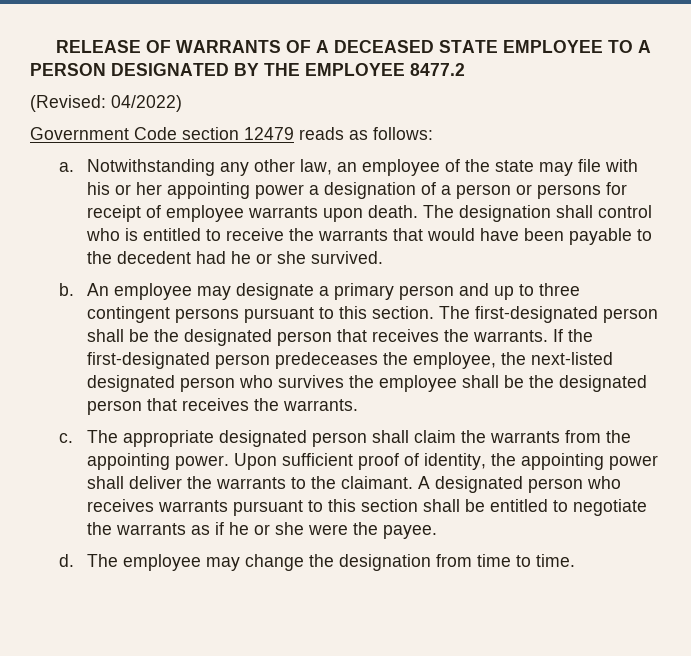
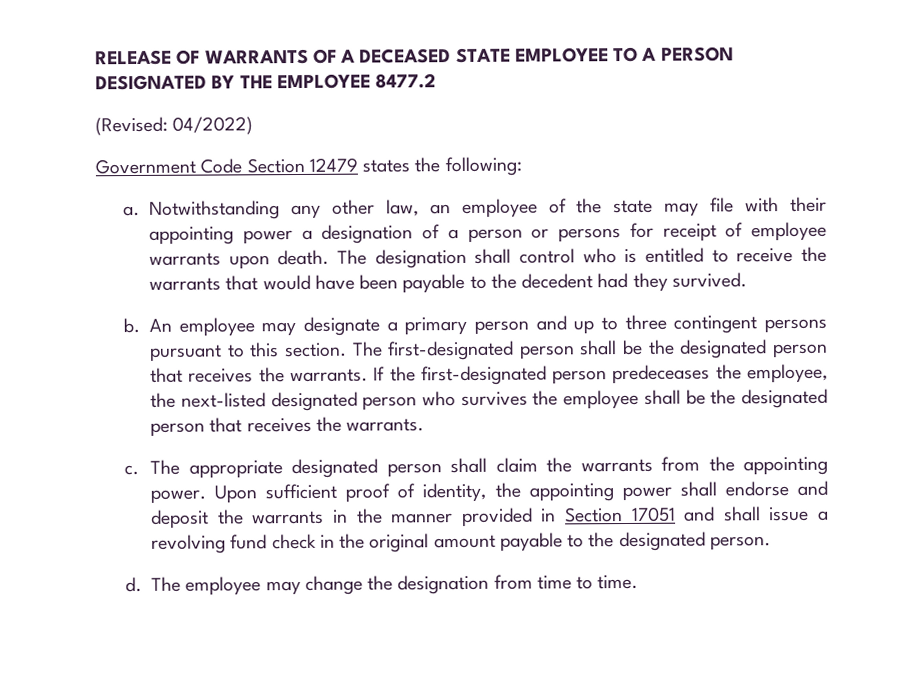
- Government Code section 12479 reads as follows:
+ Government Code Section 12479 states the following:
- Notwithstanding any other law, an employee of the state may file with his or her appointing power a designation of a person or persons for receipt of employee warrants upon death.
+ Notwithstanding any other law, an employee of the state may file with their appointing power a designation of a person or persons for receipt of employee warrants upon death.
- The designation shall control who is entitled to receive the warrants that would have been payable to the decedent had he or she survived.
+ The designation shall control who is entitled to receive the warrants that would have been payable to the decedent had they survived.
- Upon sufficient proof of identity, the appointing power shall deliver the warrants to the claimant. A designated person who receives warrants pursuant to this section shall be entitled to negotiate the warrants as if he or she were the payee.
+ Upon sufficient proof of identity, the appointing power shall endorse and deposit the warrants in the manner provided in Section 17051 and shall issue a revolving fund check in the original amount payable to the designated person.

